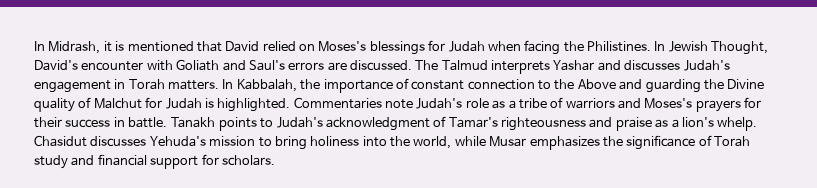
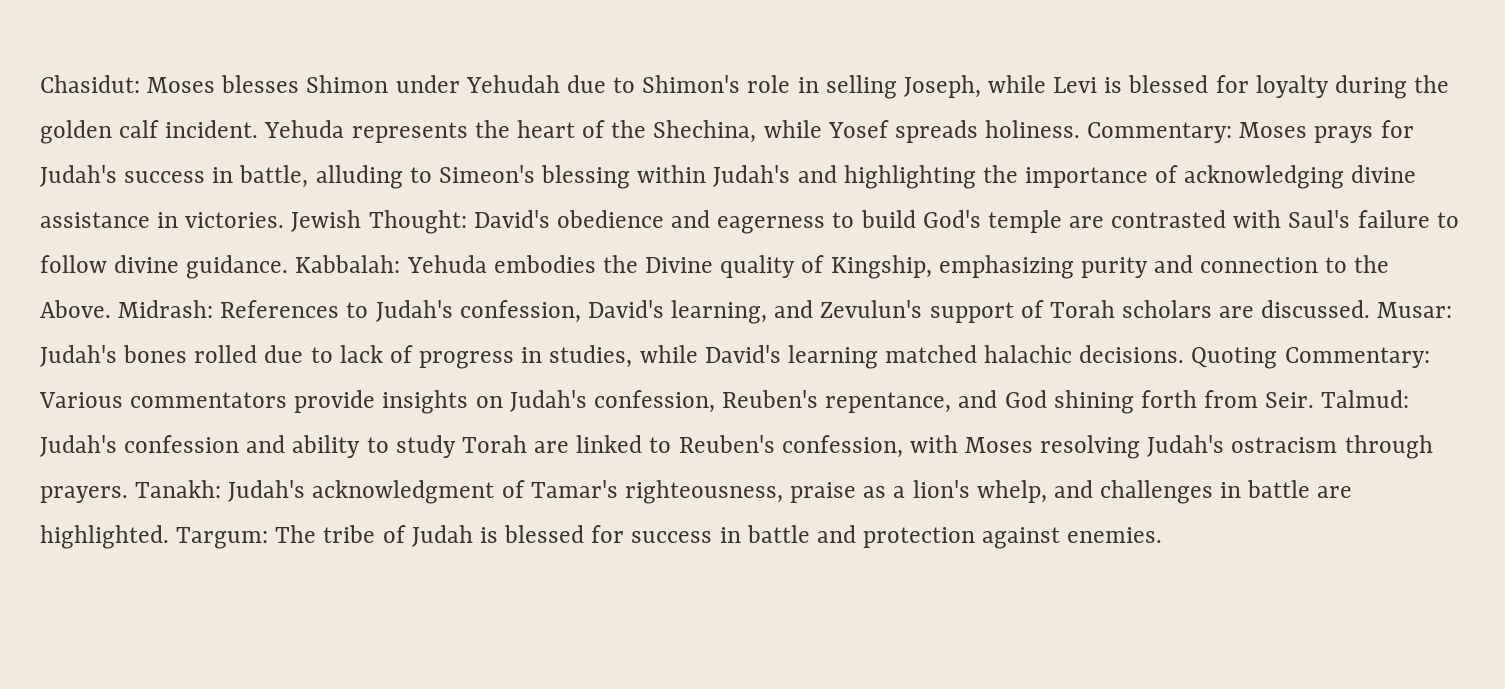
- In Midrash, it is mentioned that David relied on Moses's blessings for Judah when facing the Philistines. In Jewish Thought, David's encounter with Goliath and Saul's errors are discussed. The Talmud interprets Yashar and discusses Judah's engagement in Torah matters. In Kabbalah, the importance of constant connection to the Above and guarding the Divine quality of Malchut for Judah is highlighted. Commentaries note Judah's role as a tribe of warriors and Moses's prayers for their success in battle. Tanakh points to Judah's acknowledgment of Tamar's righteousness and praise as a lion's whelp. Chasidut discusses Yehuda's mission to bring holiness into the world, while Musar emphasizes the significance of Torah study and financial support for scholars.
+ Chasidut: Moses blesses Shimon under Yehudah due to Shimon's role in selling Joseph, while Levi is blessed for loyalty during the golden calf incident. Yehuda represents the heart of the Shechina, while Yosef spreads holiness. Commentary: Moses prays for Judah's success in battle, alluding to Simeon's blessing within Judah's and highlighting the importance of acknowledging divine assistance in victories. Jewish Thought: David's obedience and eagerness to build God's temple are contrasted with Saul's failure to follow divine guidance. Kabbalah: Yehuda embodies the Divine quality of Kingship, emphasizing purity and connection to the Above. Midrash: References to Judah's confession, David's learning, and Zevulun's support of Torah scholars are discussed. Musar: Judah's bones rolled due to lack of progress in studies, while David's learning matched halachic decisions. Quoting Commentary: Various commentators provide insights on Judah's confession, Reuben's repentance, and God shining forth from Seir. Talmud: Judah's confession and ability to study Torah are linked to Reuben's confession, with Moses resolving Judah's ostracism through prayers. Tanakh: Judah's acknowledgment of Tamar's righteousness, praise as a lion's whelp, and challenges in battle are highlighted. Targum: The tribe of Judah is blessed for success in battle and protection against enemies.

